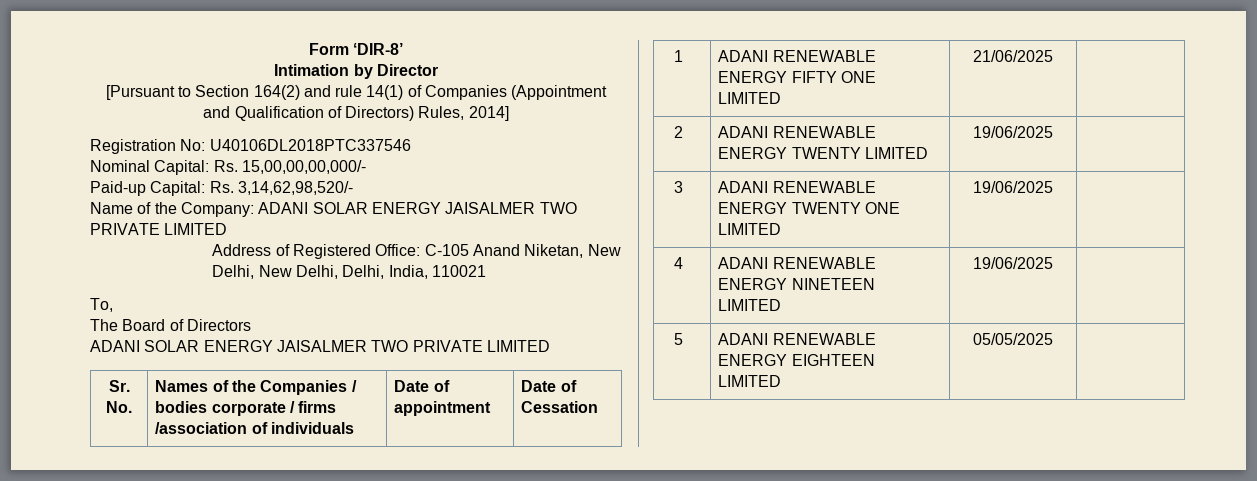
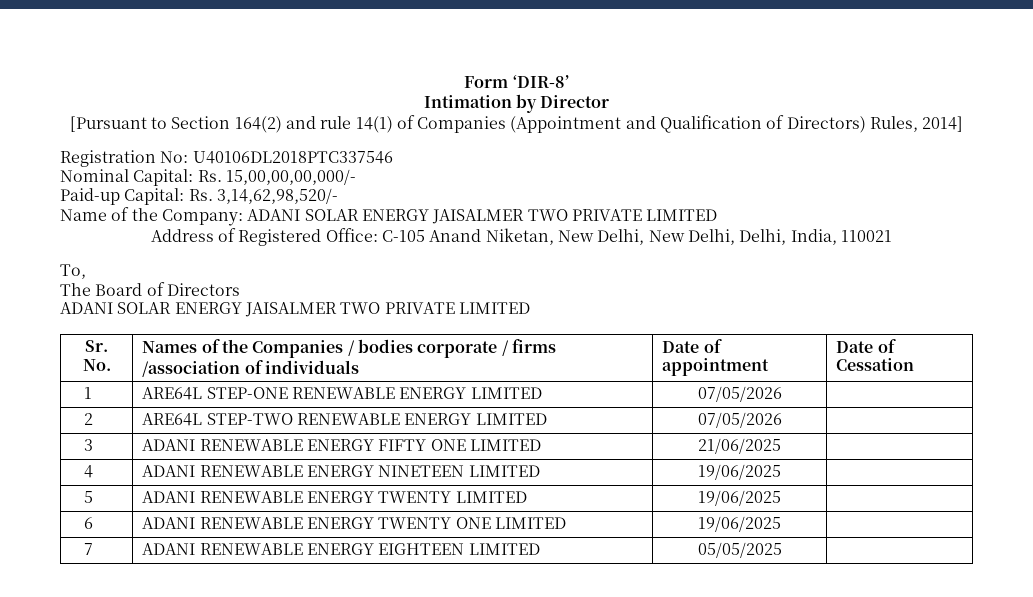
- 1 | ADANI RENEWABLE ENERGY FIFTY ONE LIMITED | 21/06/2025 |
+ 1 | ARE64L STEP-ONE RENEWABLE ENERGY LIMITED | 07/05/2026 |
+ 2 | ARE64L STEP-TWO RENEWABLE ENERGY LIMITED | 07/05/2026 |
+ 3 | ADANI RENEWABLE ENERGY FIFTY ONE LIMITED | 21/06/2025 |
- 2 | ADANI RENEWABLE ENERGY TWENTY LIMITED | 19/06/2025 |
- 3 | ADANI RENEWABLE ENERGY TWENTY ONE LIMITED | 19/06/2025 |
- 5 | ADANI RENEWABLE ENERGY EIGHTEEN LIMITED | 05/05/2025 |
+ 5 | ADANI RENEWABLE ENERGY TWENTY LIMITED | 19/06/2025 |
+ 6 | ADANI RENEWABLE ENERGY TWENTY ONE LIMITED | 19/06/2025 |
+ 7 | ADANI RENEWABLE ENERGY EIGHTEEN LIMITED | 05/05/2025 |

